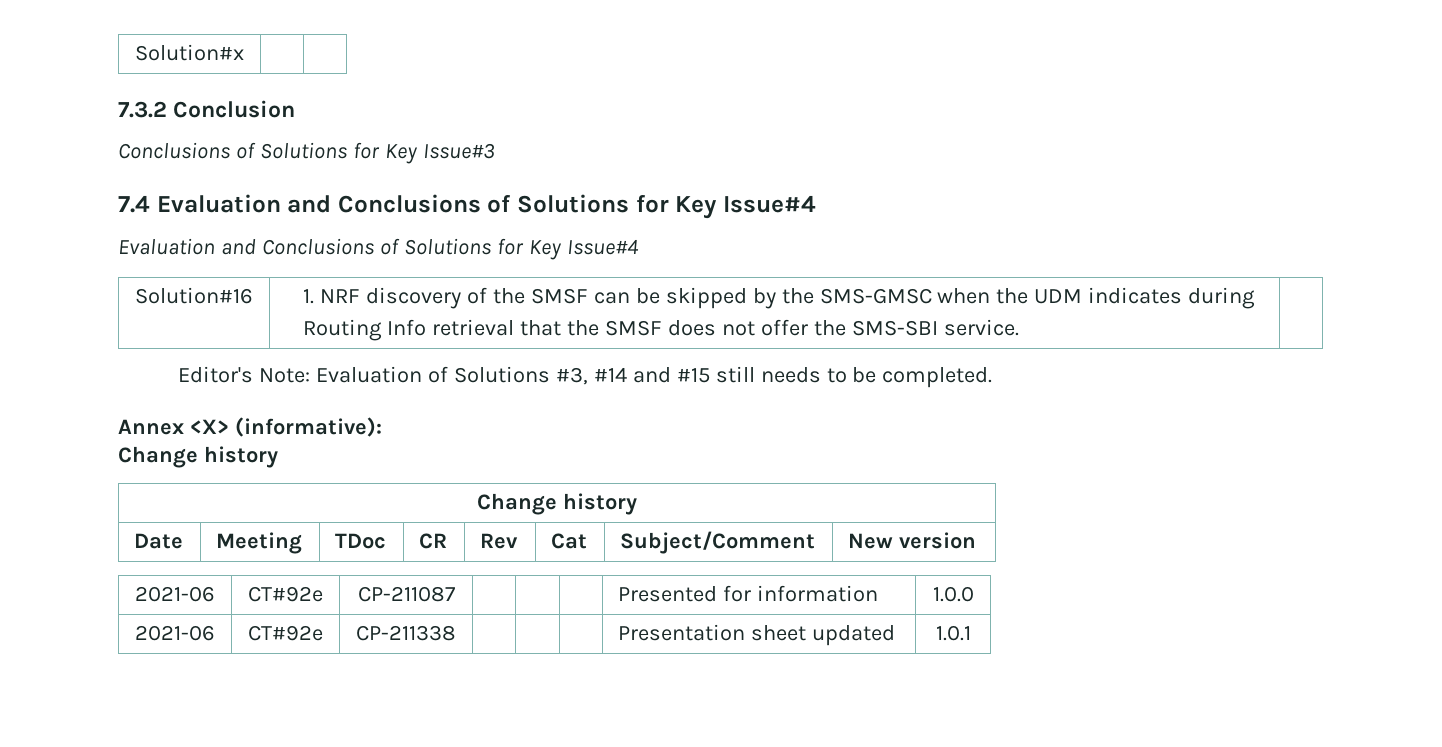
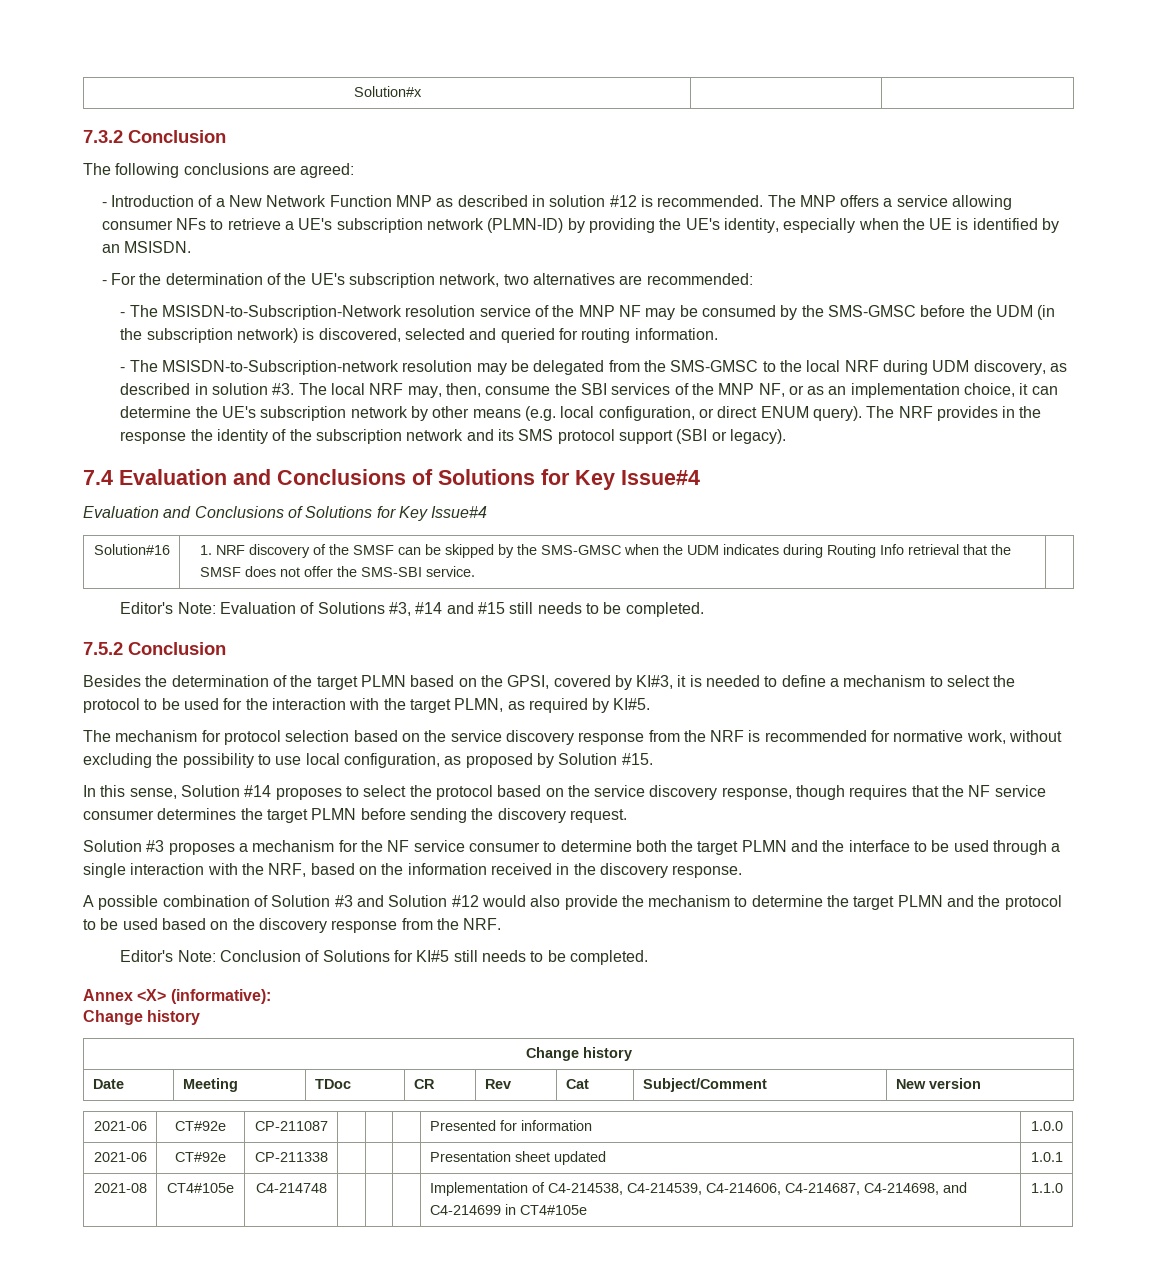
- Conclusions of Solutions for Key Issue#3
+ The following conclusions are agreed:
+ - Introduction of a New Network Function MNP as described in solution #12 is recommended. The MNP offers a service allowing consumer NFs to retrieve a UE's subscription network (PLMN-ID) by providing the UE's identity, especially when the UE is identified by an MSISDN.
+ - For the determination of the UE's subscription network, two alternatives are recommended:
+ - The MSISDN-to-Subscription-Network resolution service of the MNP NF may be consumed by the SMS-GMSC before the UDM (in the subscription network) is discovered, selected and queried for routing information.
+ - The MSISDN-to-Subscription-network resolution may be delegated from the SMS-GMSC to the local NRF during UDM discovery, as described in solution #3. The local NRF may, then, consume the SBI services of the MNP NF, or as an implementation choice, it can determine the UE's subscription network by other means (e.g. local configuration, or direct ENUM query). The NRF provides in the response the identity of the subscription network and its SMS protocol support (SBI or legacy).
+ 7.5.2 Conclusion
+ Besides the determination of the target PLMN based on the GPSI, covered by KI#3, it is needed to define a mechanism to select the protocol to be used for the interaction with the target PLMN, as required by KI#5.
+ The mechanism for protocol selection based on the service discovery response from the NRF is recommended for normative work, without excluding the possibility to use local configuration, as proposed by Solution #15.
+ In this sense, Solution #14 proposes to select the protocol based on the service discovery response, though requires that the NF service consumer determines the target PLMN before sending the discovery request.
+ Solution #3 proposes a mechanism for the NF service consumer to determine both the target PLMN and the interface to be used through a single interaction with the NRF, based on the information received in the discovery response.
+ A possible combination of Solution #3 and Solution #12 would also provide the mechanism to determine the target PLMN and the protocol to be used based on the discovery response from the NRF.
+ Editor's Note: Conclusion of Solutions for KI#5 still needs to be completed.
+ 2021-08 | CT4#105e | C4-214748 | | | | Implementation of C4-214538, C4-214539, C4-214606, C4-214687, C4-214698, and C4-214699 in CT4#105e | 1.1.0

